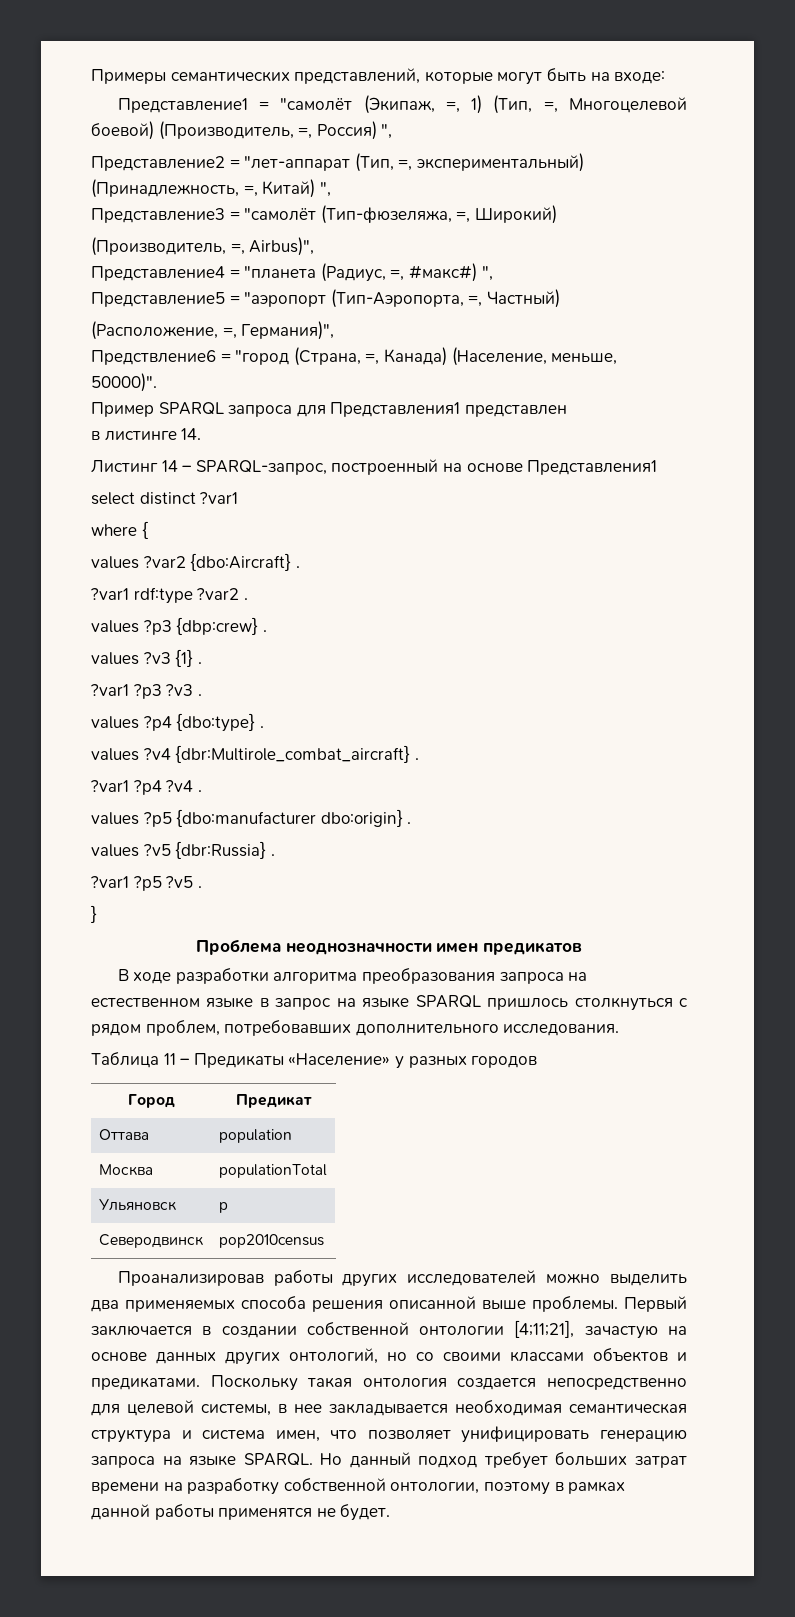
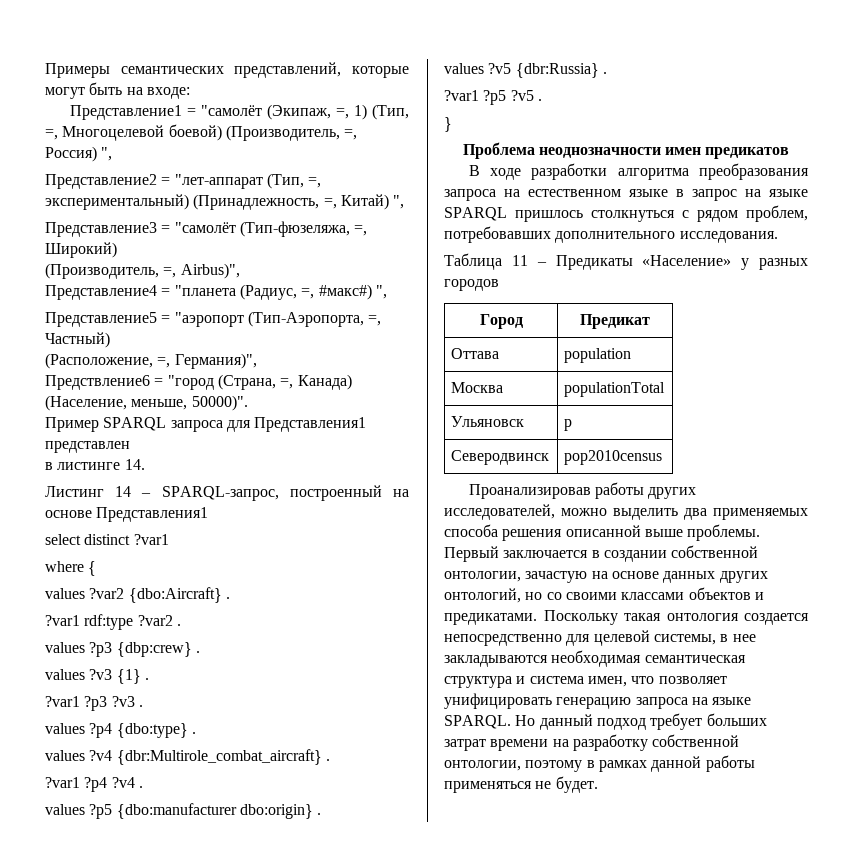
- Проанализировав работы других исследователей можно выделить два применяемых способа решения описанной выше проблемы.
+ Проанализировав работы других исследователей, можно выделить два применяемых способа решения описанной выше проблемы.
- Первый заключается в создании собственной онтологии [4;11;21], зачастую на основе данных других онтологий, но со своими классами объектов и предикатами.
+ Первый заключается в создании собственной онтологии, зачастую на основе данных других онтологий, но со своими классами объектов и предикатами.
- Поскольку такая онтология создается непосредственно для целевой системы, в нее закладывается необходимая семантическая структура и система имен, что позволяет унифицировать генерацию запроса на языке SPARQL.
+ Поскольку такая онтология создается непосредственно для целевой системы, в нее закладываются необходимая семантическая структура и система имен, что позволяет унифицировать генерацию запроса на языке SPARQL.
- Но данный подход требует больших затрат времени на разработку собственной онтологии, поэтому в рамках данной работы применятся не будет.
+ Но данный подход требует больших затрат времени на разработку собственной онтологии, поэтому в рамках данной работы применяться не будет.

